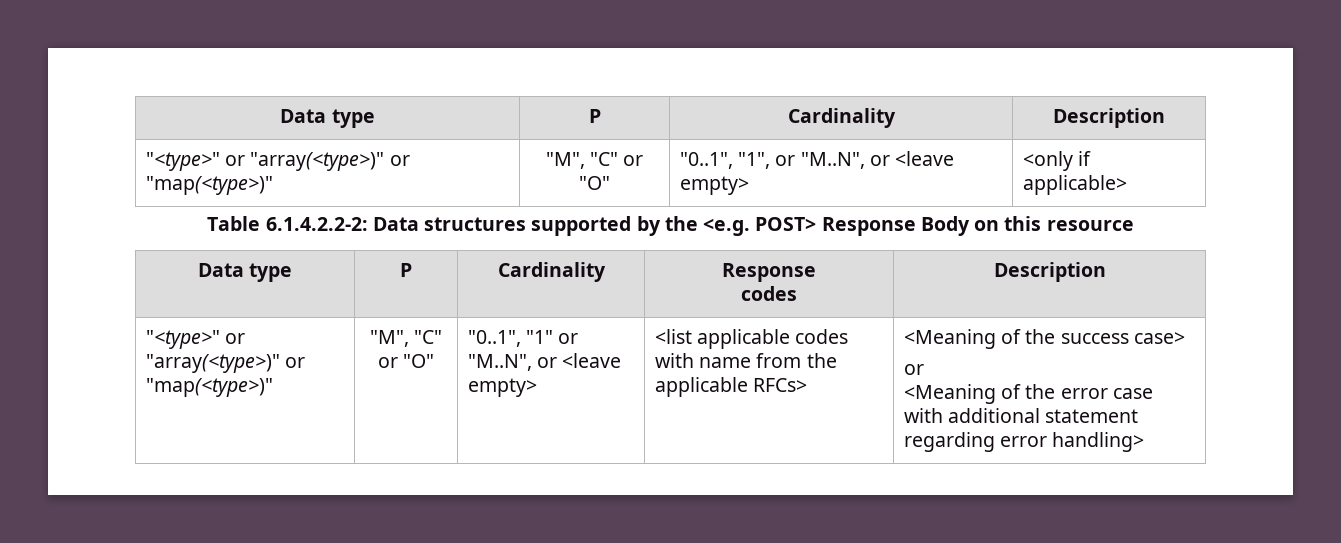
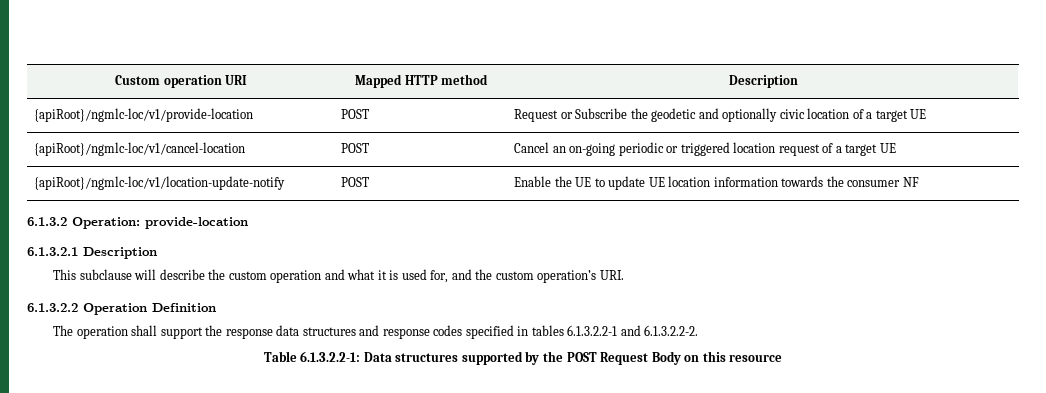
- Data type | P | Cardinality | Description
- "<type>" or "array(<type>)" or "map(<type>)" | "M", "C" or "O" | "0..1", "1", or "M..N", or <leave empty> | <only if applicable>
+ Custom operation URI | Mapped HTTP method | Description
+ {apiRoot}/ngmlc-loc/v1/provide-location | POST | Request or Subscribe the geodetic and optionally civic location of a target UE
+ {apiRoot}/ngmlc-loc/v1/cancel-location | POST | Cancel an on-going periodic or triggered location request of a target UE
+ {apiRoot}/ngmlc-loc/v1/location-update-notify | POST | Enable the UE to update UE location information towards the consumer NF
+ 6.1.3.2 Operation: provide-location
+ 6.1.3.2.1 Description
+ This subclause will describe the custom operation and what it is used for, and the custom operation’s URI.
+ 6.1.3.2.2 Operation Definition
+ The operation shall support the response data structures and response codes specified in tables 6.1.3.2.2-1 and 6.1.3.2.2-2.
- Table 6.1.4.2.2-2: Data structures supported by the <e.g. POST> Response Body on this resource
+ Table 6.1.3.2.2-1: Data structures supported by the POST Request Body on this resource
- Data type | P | Cardinality | Response
- codes | Description
- "<type>" or "array(<type>)" or "map(<type>)" | "M", "C" or "O" | "0..1", "1" or "M..N", or <leave empty> | <list applicable codes with name from the applicable RFCs> | <Meaning of the success case>
- or
- <Meaning of the error case with additional statement regarding error handling>

